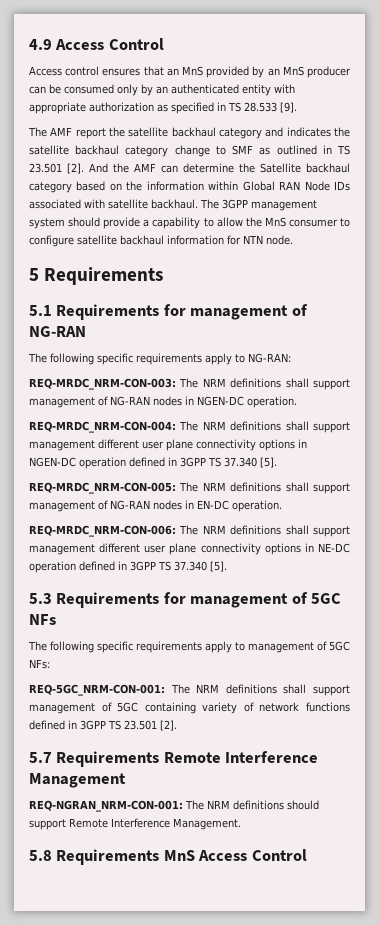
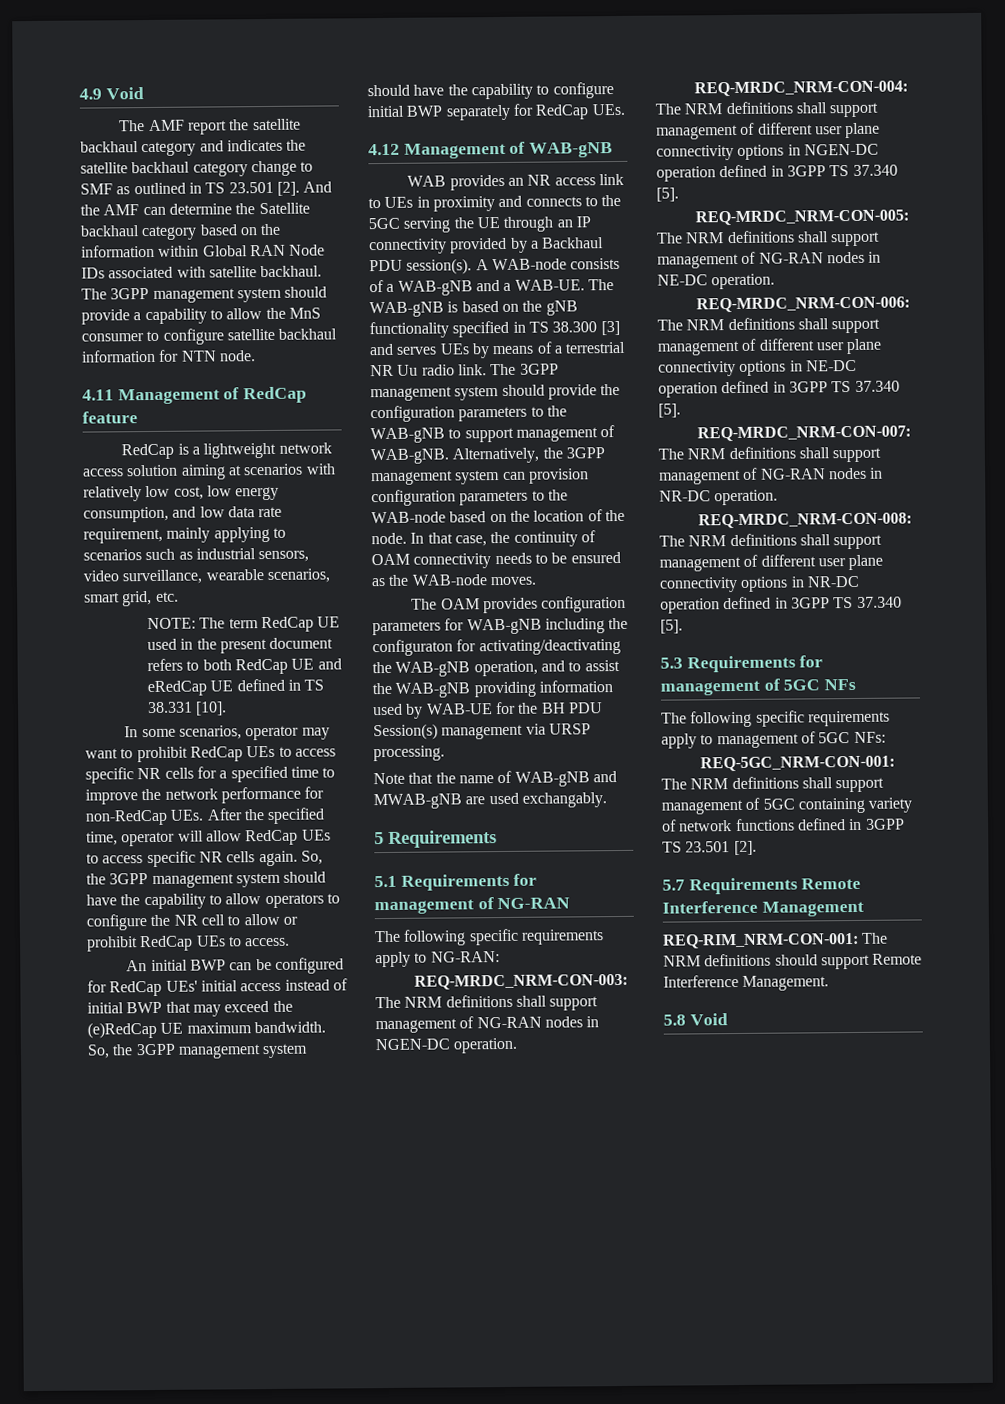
- 4.9 Access Control
- Access control ensures that an MnS provided by an MnS producer can be consumed only by an authenticated entity with appropriate authorization as specified in TS 28.533 [9].
+ 4.9 Void
+ 4.11 Management of RedCap feature
+ RedCap is a lightweight network access solution aiming at scenarios with relatively low cost, low energy consumption, and low data rate requirement, mainly applying to scenarios such as industrial sensors, video surveillance, wearable scenarios, smart grid, etc.
+ NOTE: The term RedCap UE used in the present document refers to both RedCap UE and eRedCap UE defined in TS 38.331 [10].
+ In some scenarios, operator may want to prohibit RedCap UEs to access specific NR cells for a specified time to improve the network performance for non-RedCap UEs. After the specified time, operator will allow RedCap UEs to access specific NR cells again. So, the 3GPP management system should have the capability to allow operators to configure the NR cell to allow or prohibit RedCap UEs to access.
+ An initial BWP can be configured for RedCap UEs' initial access instead of initial BWP that may exceed the (e)RedCap UE maximum bandwidth. So, the 3GPP management system should have the capability to configure initial BWP separately for RedCap UEs.
+ 4.12 Management of WAB-gNB
+ WAB provides an NR access link to UEs in proximity and connects to the 5GC serving the UE through an IP connectivity provided by a Backhaul PDU session(s). A WAB-node consists of a WAB-gNB and a WAB-UE. The WAB-gNB is based on the gNB functionality specified in TS 38.300 [3] and serves UEs by means of a terrestrial NR Uu radio link. The 3GPP management system should provide the configuration parameters to the WAB-gNB to support management of WAB-gNB. Alternatively, the 3GPP management system can provision configuration parameters to the WAB-node based on the location of the node. In that case, the continuity of OAM connectivity needs to be ensured as the WAB-node moves.
+ The OAM provides configuration parameters for WAB-gNB including the configuraton for activating/deactivating the WAB-gNB operation, and to assist the WAB-gNB providing information used by WAB-UE for the BH PDU Session(s) management via URSP processing.
+ Note that the name of WAB-gNB and MWAB-gNB are used exchangably.
- REQ-MRDC_NRM-CON-004: The NRM definitions shall support management different user plane connectivity options in NGEN-DC operation defined in 3GPP TS 37.340 [5].
+ REQ-MRDC_NRM-CON-004: The NRM definitions shall support management of different user plane connectivity options in NGEN-DC operation defined in 3GPP TS 37.340 [5].
- REQ-MRDC_NRM-CON-005: The NRM definitions shall support management of NG-RAN nodes in EN-DC operation.
+ REQ-MRDC_NRM-CON-005: The NRM definitions shall support management of NG-RAN nodes in NE-DC operation.
- REQ-MRDC_NRM-CON-006: The NRM definitions shall support management different user plane connectivity options in NE-DC operation defined in 3GPP TS 37.340 [5].
+ REQ-MRDC_NRM-CON-006: The NRM definitions shall support management of different user plane connectivity options in NE-DC operation defined in 3GPP TS 37.340 [5].
+ REQ-MRDC_NRM-CON-007: The NRM definitions shall support management of NG-RAN nodes in NR-DC operation.
+ REQ-MRDC_NRM-CON-008: The NRM definitions shall support management of different user plane connectivity options in NR-DC operation defined in 3GPP TS 37.340 [5].
- REQ-NGRAN_NRM-CON-001: The NRM definitions should support Remote Interference Management.
+ REQ-RIM_NRM-CON-001: The NRM definitions should support Remote Interference Management.
- 5.8 Requirements MnS Access Control
+ 5.8 Void

